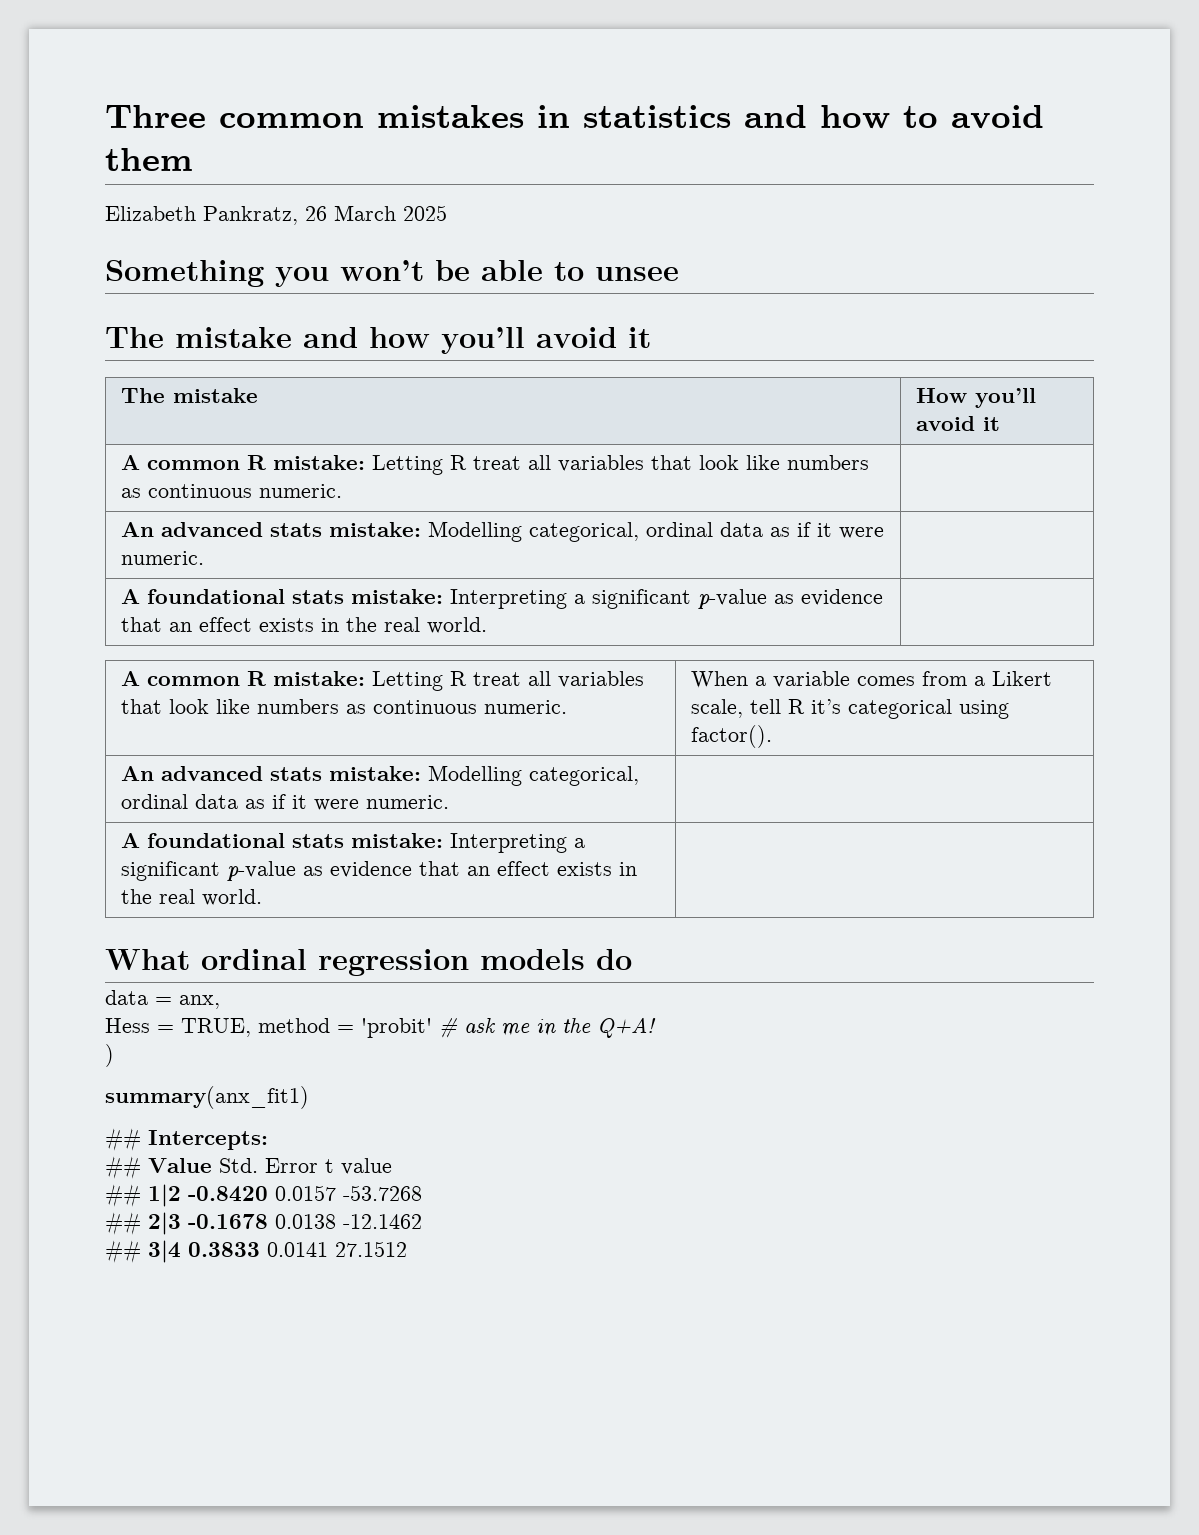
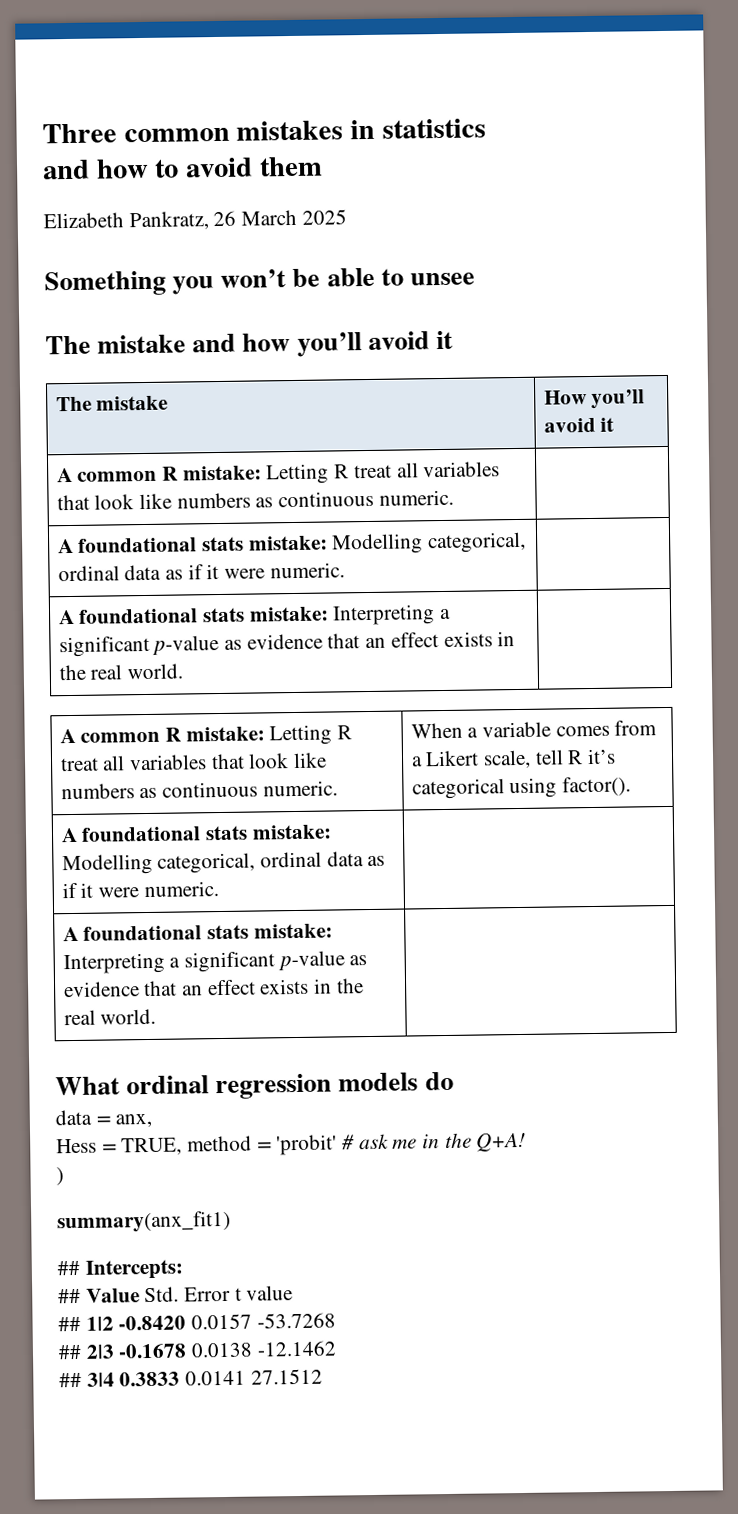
- Three common mistakes in statistics and how to avoid them
+ Three common mistakes in statistics
+ and how to avoid them
  The mistake | How you’ll avoid it
  A common R mistake: Letting R treat all variables that look like numbers as continuous numeric. |
- An advanced stats mistake: Modelling categorical, ordinal data as if it were numeric. |
+ A foundational stats mistake: Modelling categorical, ordinal data as if it were numeric. |
  A common R mistake: Letting R treat all variables that look like numbers as continuous numeric. | When a variable comes from a Likert scale, tell R it’s categorical using factor().
- An advanced stats mistake: Modelling categorical, ordinal data as if it were numeric. |
+ A foundational stats mistake: Modelling categorical, ordinal data as if it were numeric. |

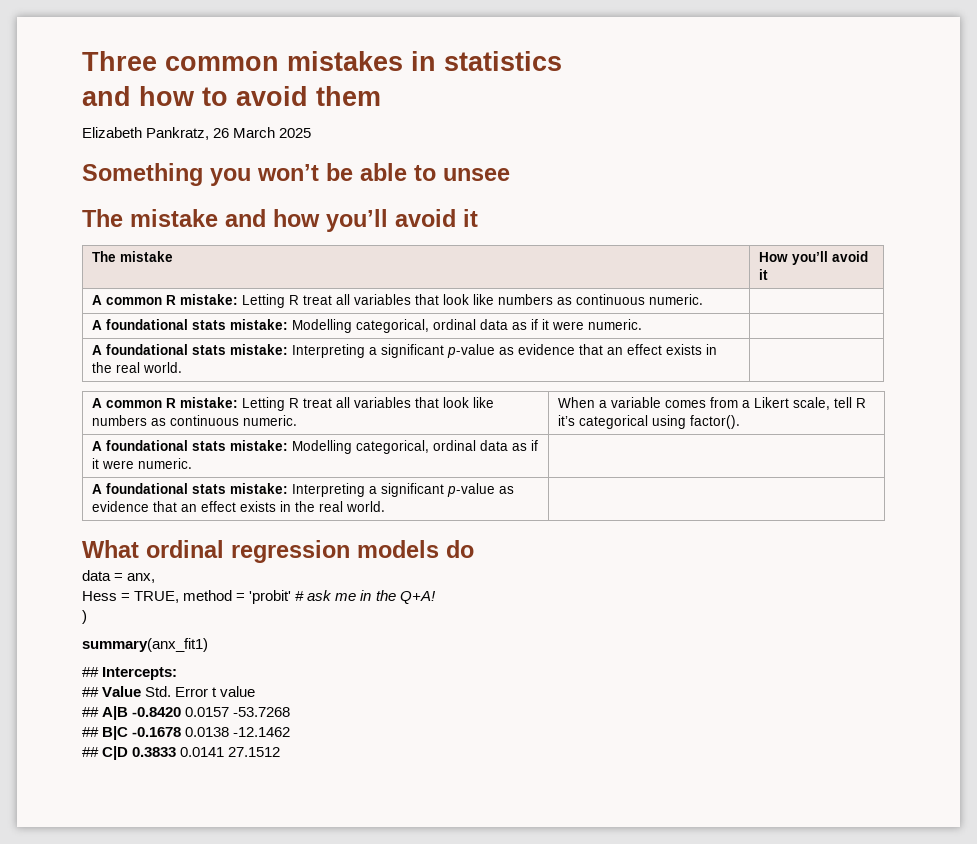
- ## 1|2 -0.8420 0.0157 -53.7268
+ ## A|B -0.8420 0.0157 -53.7268
- ## 2|3 -0.1678 0.0138 -12.1462
+ ## B|C -0.1678 0.0138 -12.1462
- ## 3|4 0.3833 0.0141 27.1512
+ ## C|D 0.3833 0.0141 27.1512

